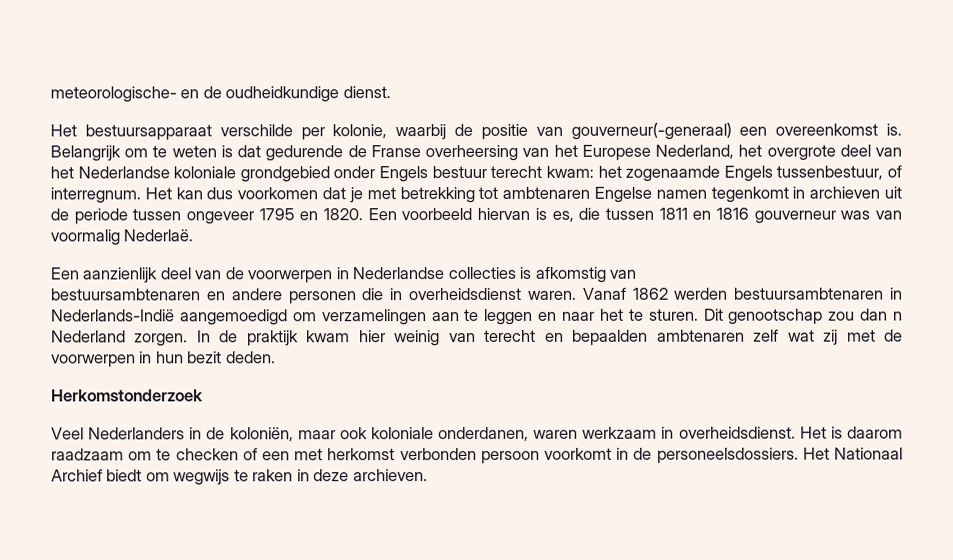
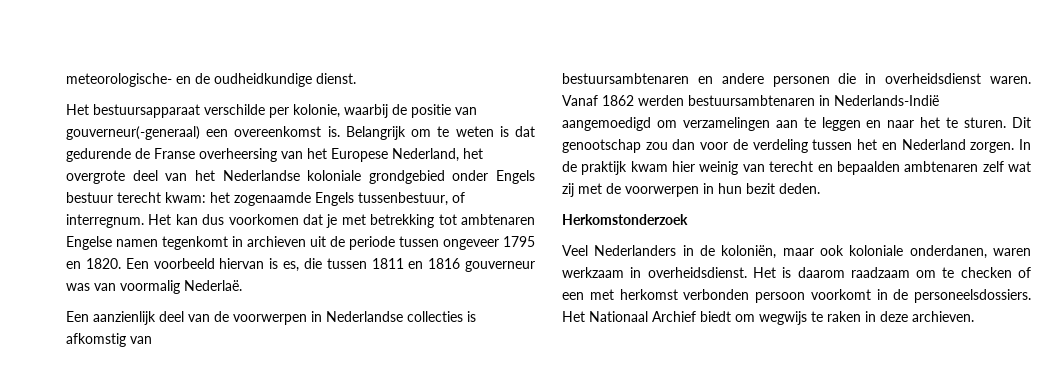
- Dit genootschap zou dan n Nederland zorgen.
+ Dit genootschap zou dan voor de verdeling tussen het en Nederland zorgen.

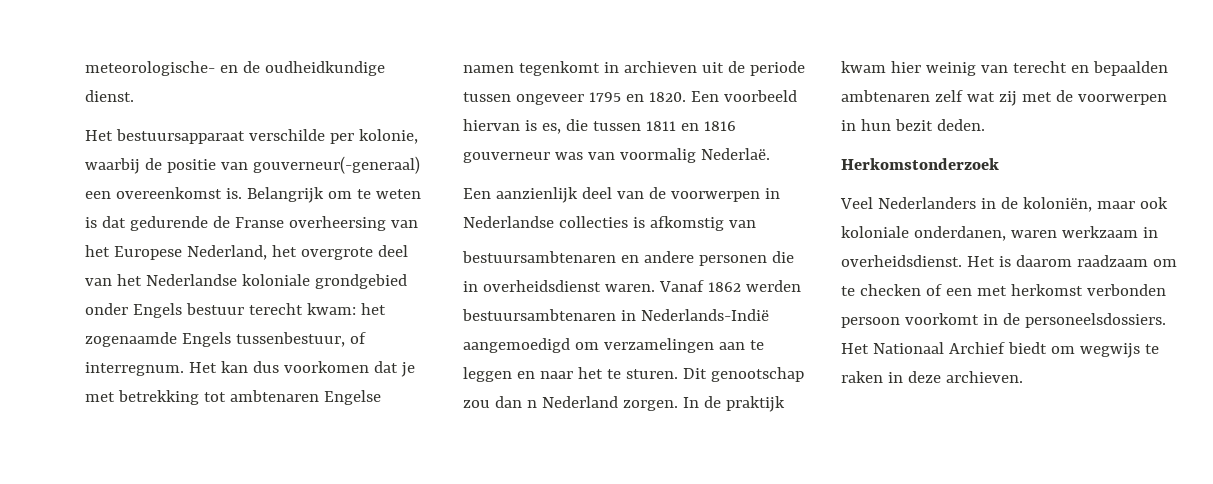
- Dit genootschap zou dan voor de verdeling tussen het en Nederland zorgen.
+ Dit genootschap zou dan n Nederland zorgen.

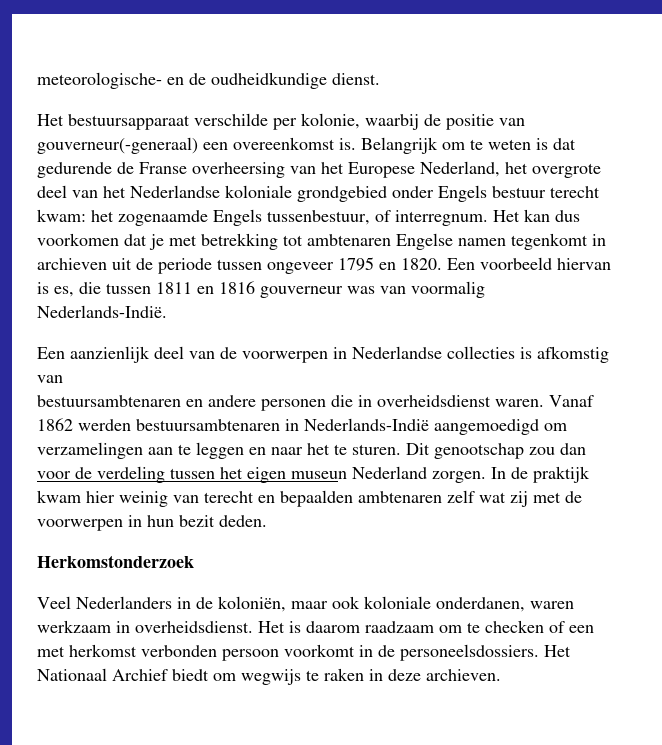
- Een voorbeeld hiervan is es, die tussen 1811 en 1816 gouverneur was van voormalig Nederlaë.
+ Een voorbeeld hiervan is es, die tussen 1811 en 1816 gouverneur was van voormalig Nederlands-Indië.
- Dit genootschap zou dan n Nederland zorgen.
+ Dit genootschap zou dan voor de verdeling tussen het eigen museun Nederland zorgen.

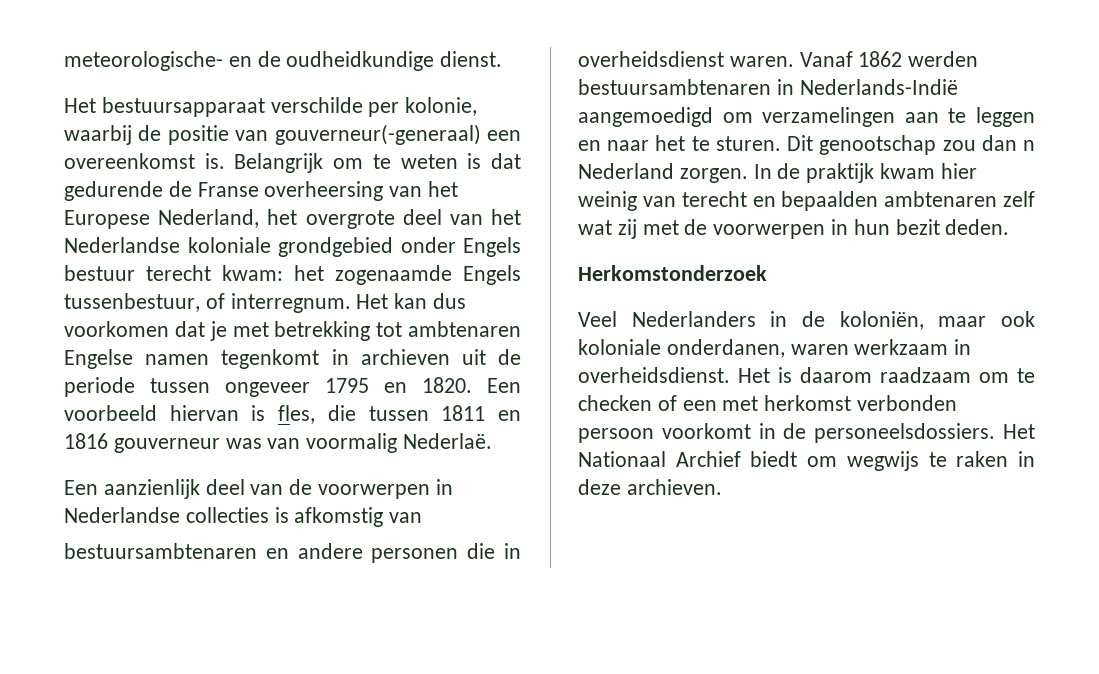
- Een voorbeeld hiervan is es, die tussen 1811 en 1816 gouverneur was van voormalig Nederlands-Indië.
+ Een voorbeeld hiervan is fles, die tussen 1811 en 1816 gouverneur was van voormalig Nederlaë.
- Dit genootschap zou dan voor de verdeling tussen het eigen museun Nederland zorgen.
+ Dit genootschap zou dan n Nederland zorgen.

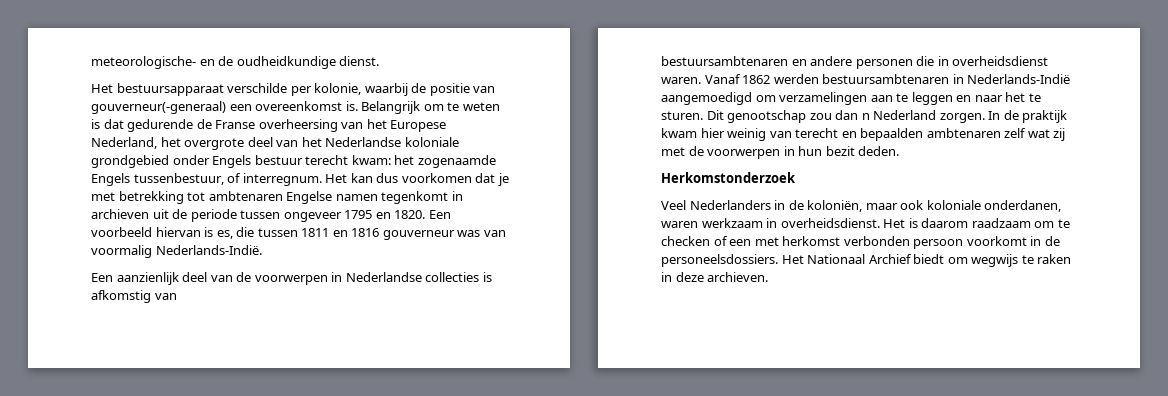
- Een voorbeeld hiervan is fles, die tussen 1811 en 1816 gouverneur was van voormalig Nederlaë.
+ Een voorbeeld hiervan is es, die tussen 1811 en 1816 gouverneur was van voormalig Nederlands-Indië.

